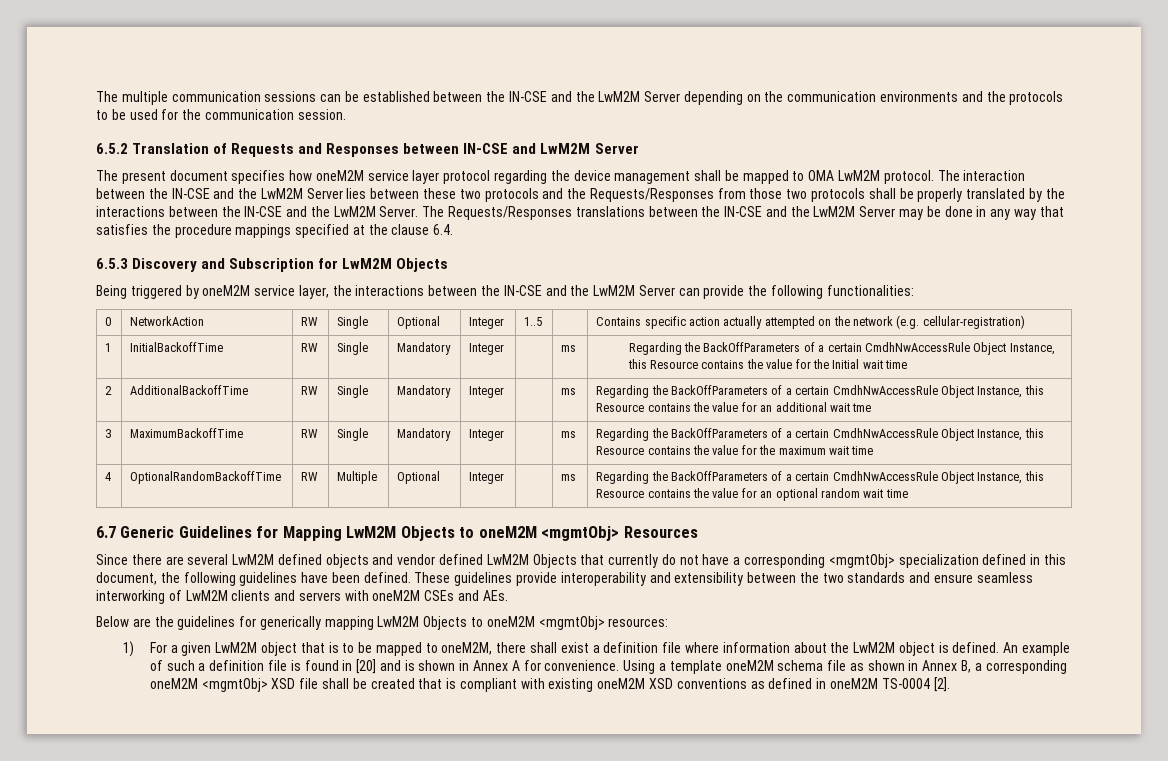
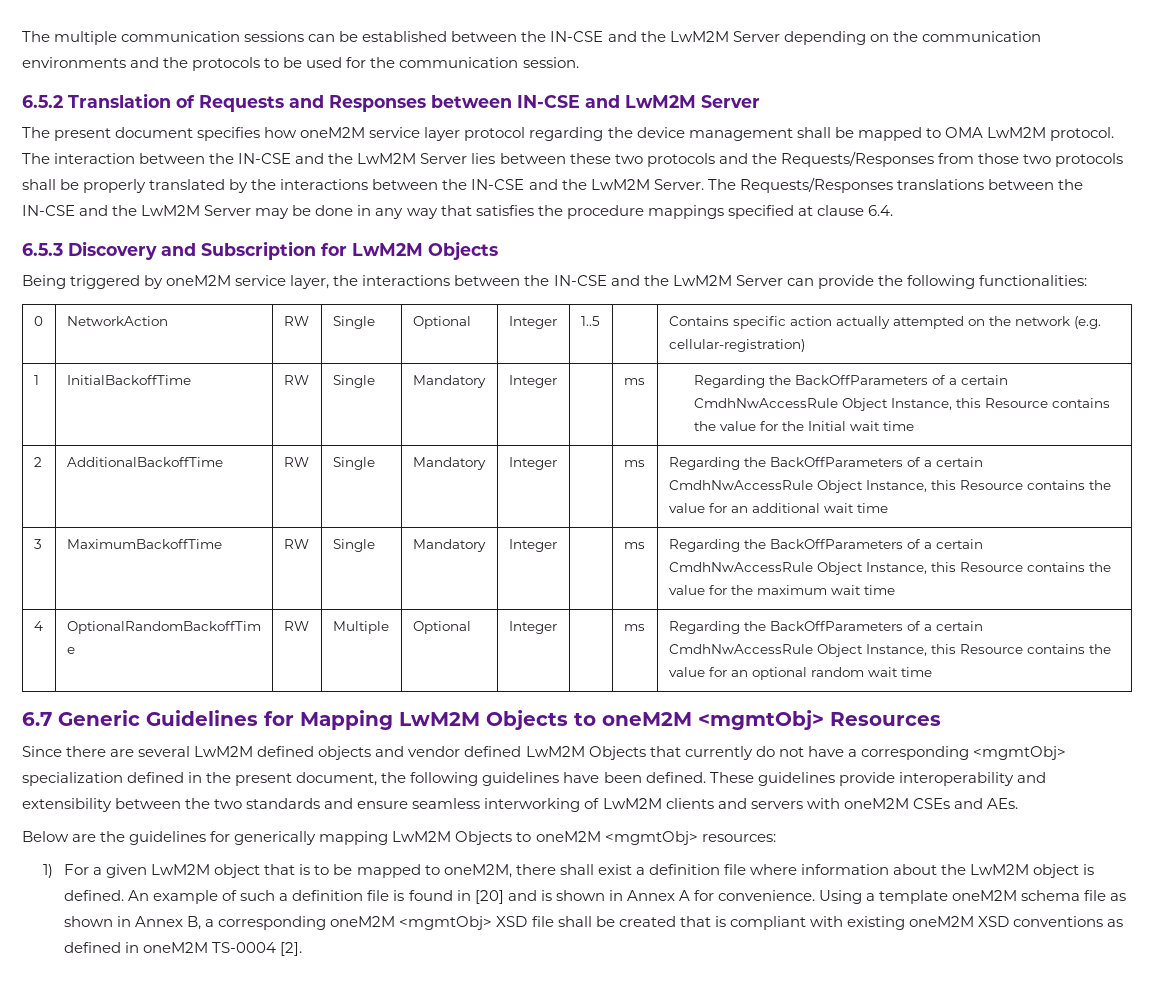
- The Requests/Responses translations between the IN-CSE and the LwM2M Server may be done in any way that satisfies the procedure mappings specified at the clause 6.4.
+ The Requests/Responses translations between the IN-CSE and the LwM2M Server may be done in any way that satisfies the procedure mappings specified at clause 6.4.
- 2 | AdditionalBackoffTime | RW | Single | Mandatory | Integer | | ms | Regarding the BackOffParameters of a certain CmdhNwAccessRule Object Instance, this Resource contains the value for an additional wait tme
+ 2 | AdditionalBackoffTime | RW | Single | Mandatory | Integer | | ms | Regarding the BackOffParameters of a certain CmdhNwAccessRule Object Instance, this Resource contains the value for an additional wait time
- Since there are several LwM2M defined objects and vendor defined LwM2M Objects that currently do not have a corresponding <mgmtObj> specialization defined in this document, the following guidelines have been defined.
+ Since there are several LwM2M defined objects and vendor defined LwM2M Objects that currently do not have a corresponding <mgmtObj> specialization defined in the present document, the following guidelines have been defined.

